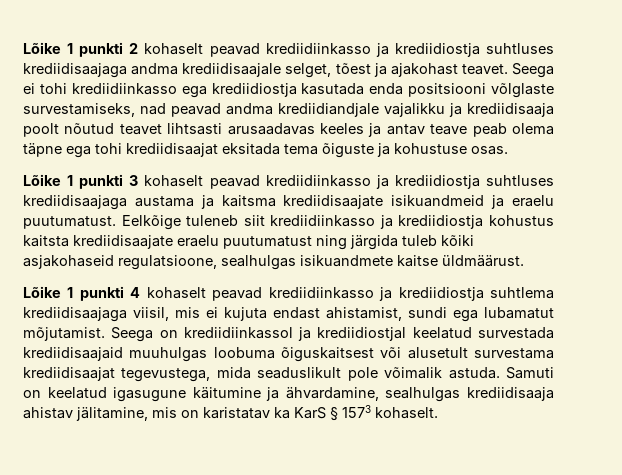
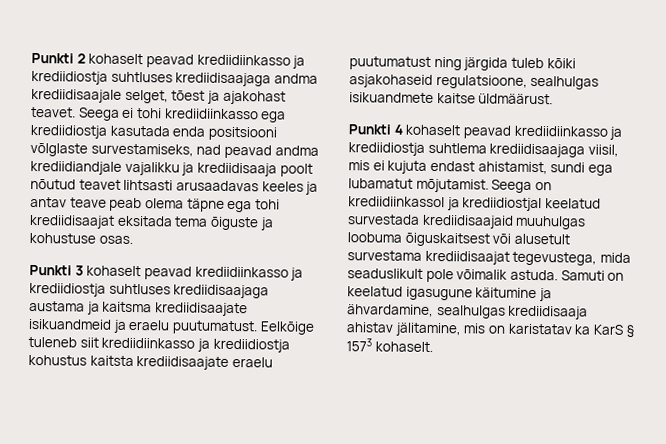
- Lõike 1 punkti 2 kohaselt peavad krediidiinkasso ja krediidiostja suhtluses krediidisaajaga andma krediidisaajale selget, tõest ja ajakohast teavet.
+ Punkti 2 kohaselt peavad krediidiinkasso ja krediidiostja suhtluses krediidisaajaga andma krediidisaajale selget, tõest ja ajakohast teavet.
- Lõike 1 punkti 3 kohaselt peavad krediidiinkasso ja krediidiostja suhtluses krediidisaajaga austama ja kaitsma krediidisaajate isikuandmeid ja eraelu puutumatust.
+ Punkti 3 kohaselt peavad krediidiinkasso ja krediidiostja suhtluses krediidisaajaga austama ja kaitsma krediidisaajate isikuandmeid ja eraelu puutumatust.
- Lõike 1 punkti 4 kohaselt peavad krediidiinkasso ja krediidiostja suhtlema krediidisaajaga viisil, mis ei kujuta endast ahistamist, sundi ega lubamatut mõjutamist.
+ Punkti 4 kohaselt peavad krediidiinkasso ja krediidiostja suhtlema krediidisaajaga viisil, mis ei kujuta endast ahistamist, sundi ega lubamatut mõjutamist.

